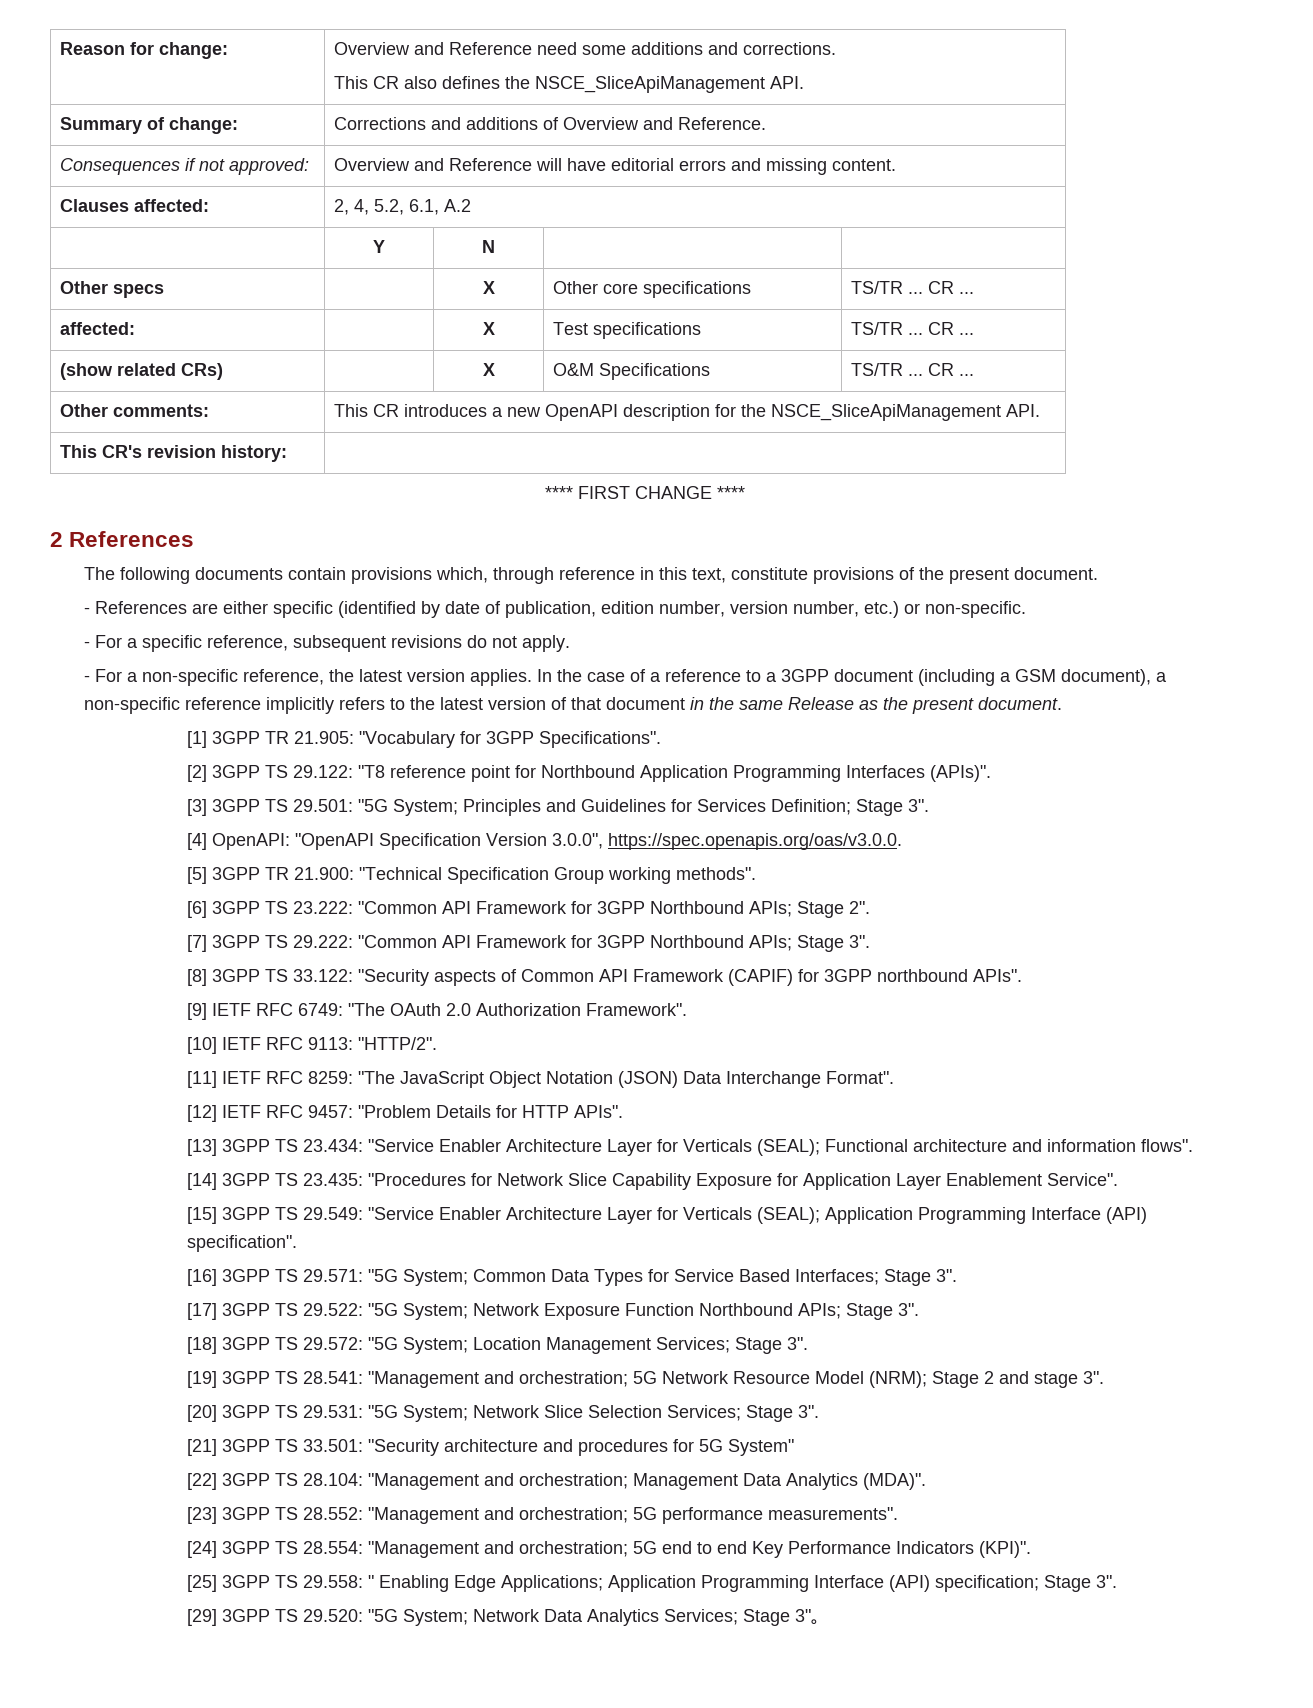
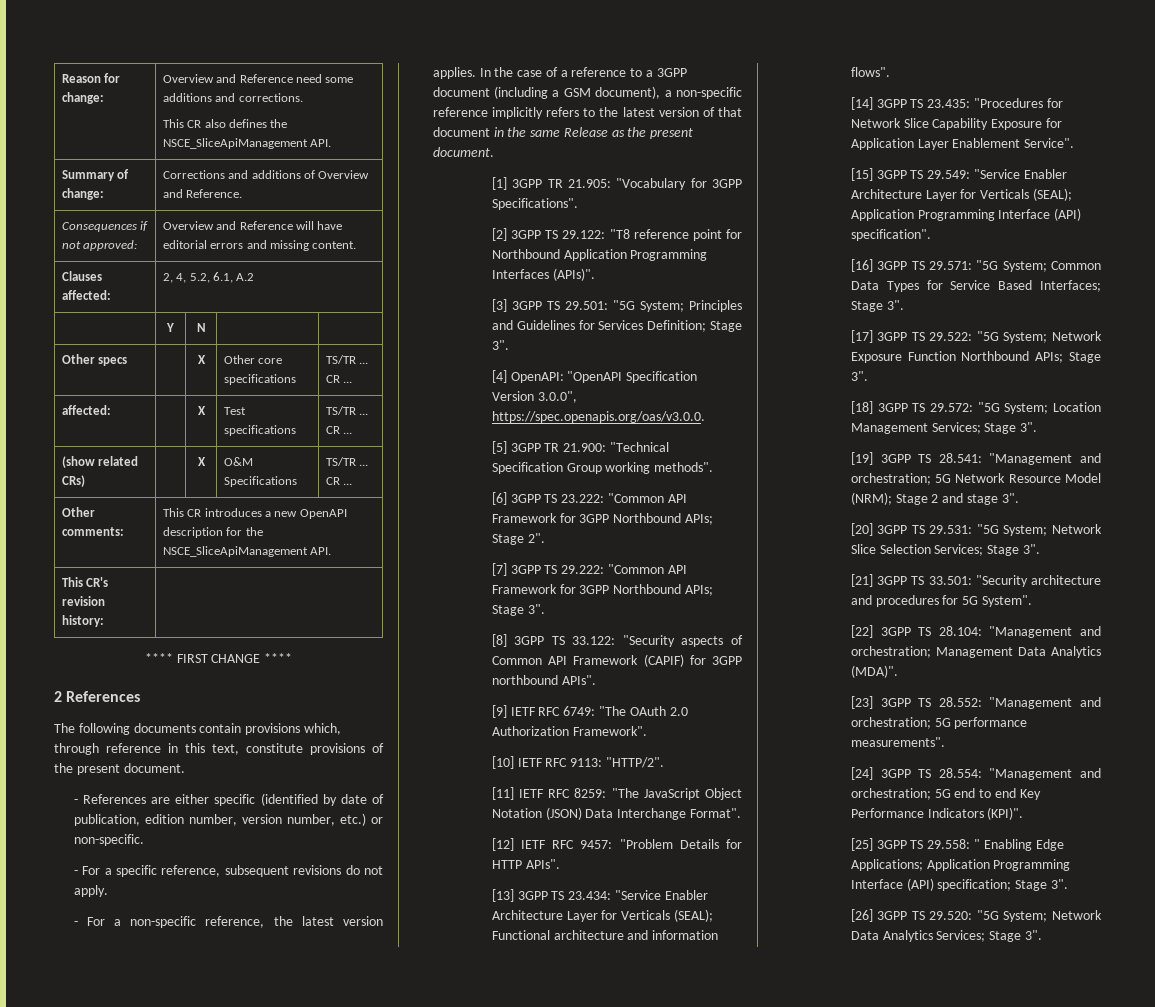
- [21] 3GPP TS 33.501: "Security architecture and procedures for 5G System"
+ [21] 3GPP TS 33.501: "Security architecture and procedures for 5G System".
- [29] 3GPP TS 29.520: "5G System; Network Data Analytics Services; Stage 3"。
+ [26] 3GPP TS 29.520: "5G System; Network Data Analytics Services; Stage 3".

